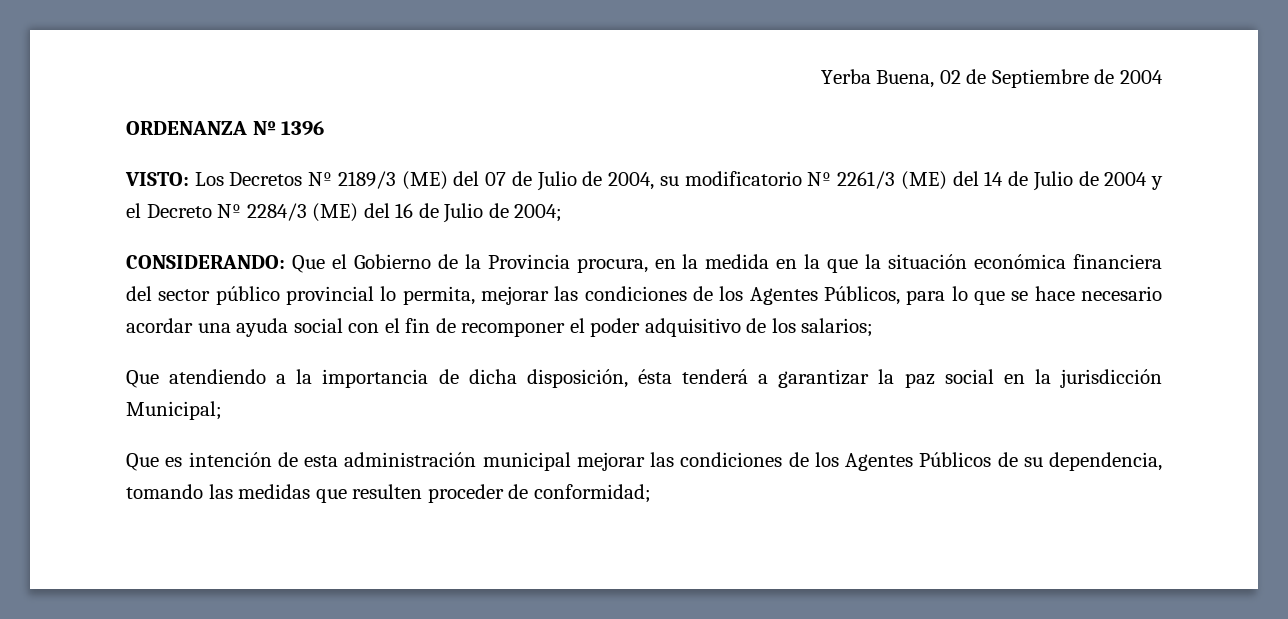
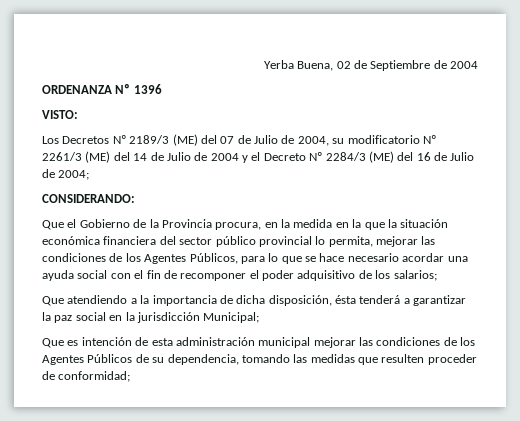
- VISTO: Los Decretos Nº 2189/3 (ME) del 07 de Julio de 2004, su modificatorio Nº 2261/3 (ME) del 14 de Julio de 2004 y el Decreto Nº 2284/3 (ME) del 16 de Julio de 2004;
+ VISTO:
+ Los Decretos Nº 2189/3 (ME) del 07 de Julio de 2004, su modificatorio Nº 2261/3 (ME) del 14 de Julio de 2004 y el Decreto Nº 2284/3 (ME) del 16 de Julio de 2004;
- CONSIDERANDO: Que el Gobierno de la Provincia procura, en la medida en la que la situación económica financiera del sector público provincial lo permita, mejorar las condiciones de los Agentes Públicos, para lo que se hace necesario acordar una ayuda social con el fin de recomponer el poder adquisitivo de los salarios;
+ CONSIDERANDO:
+ Que el Gobierno de la Provincia procura, en la medida en la que la situación económica financiera del sector público provincial lo permita, mejorar las condiciones de los Agentes Públicos, para lo que se hace necesario acordar una ayuda social con el fin de recomponer el poder adquisitivo de los salarios;

